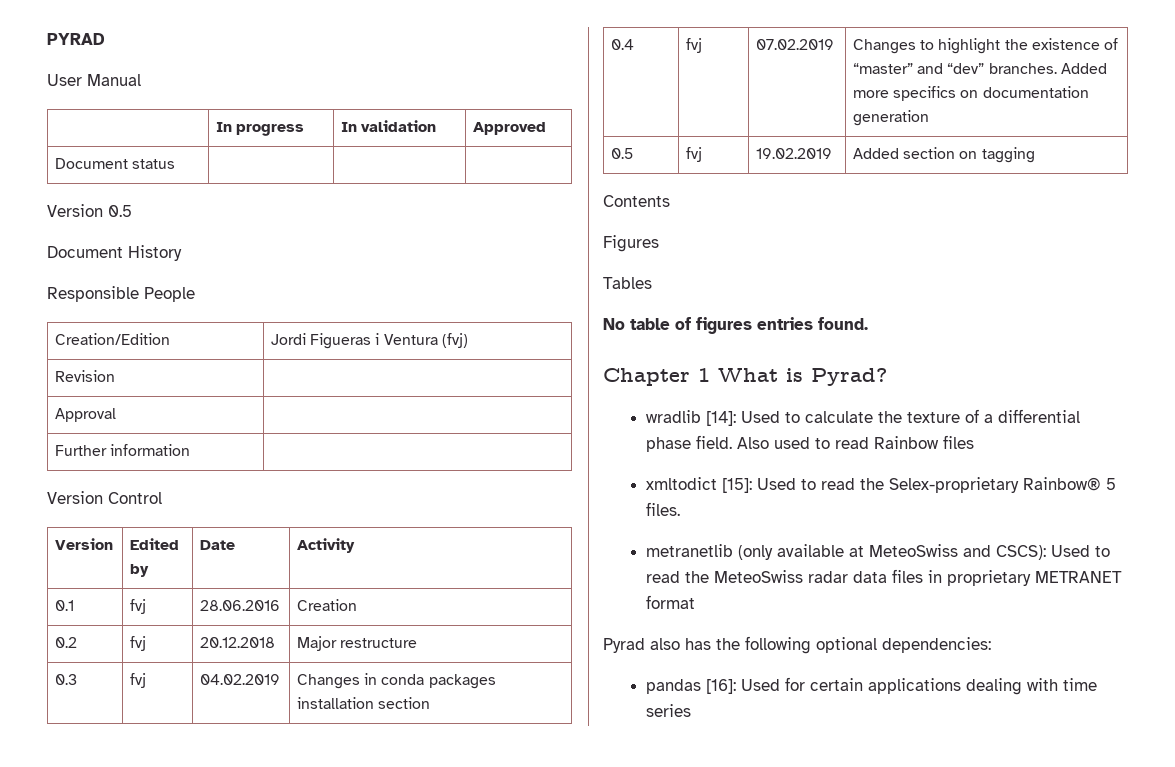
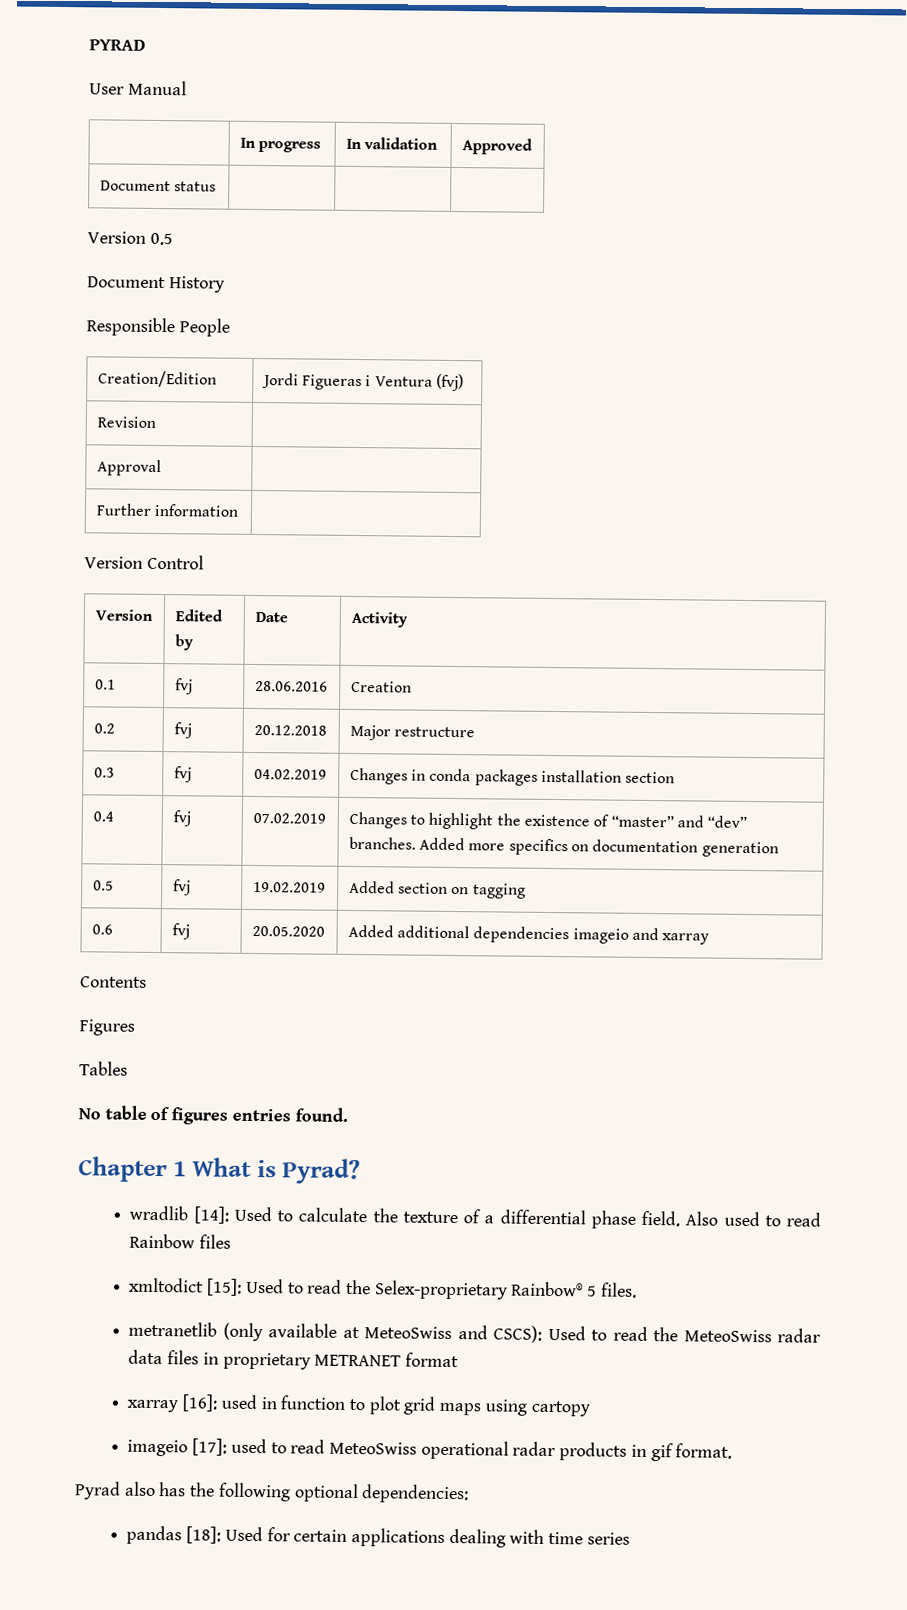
+ 0.6 | fvj | 20.05.2020 | Added additional dependencies imageio and xarray
+ xarray [16]: used in function to plot grid maps using cartopy
+ imageio [17]: used to read MeteoSwiss operational radar products in gif format.
- pandas [16]: Used for certain applications dealing with time series
+ pandas [18]: Used for certain applications dealing with time series

